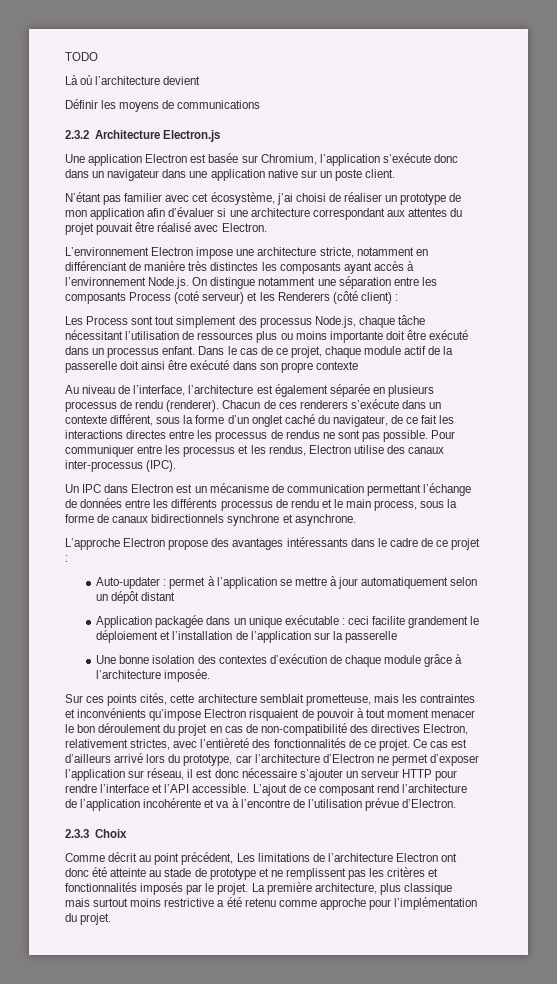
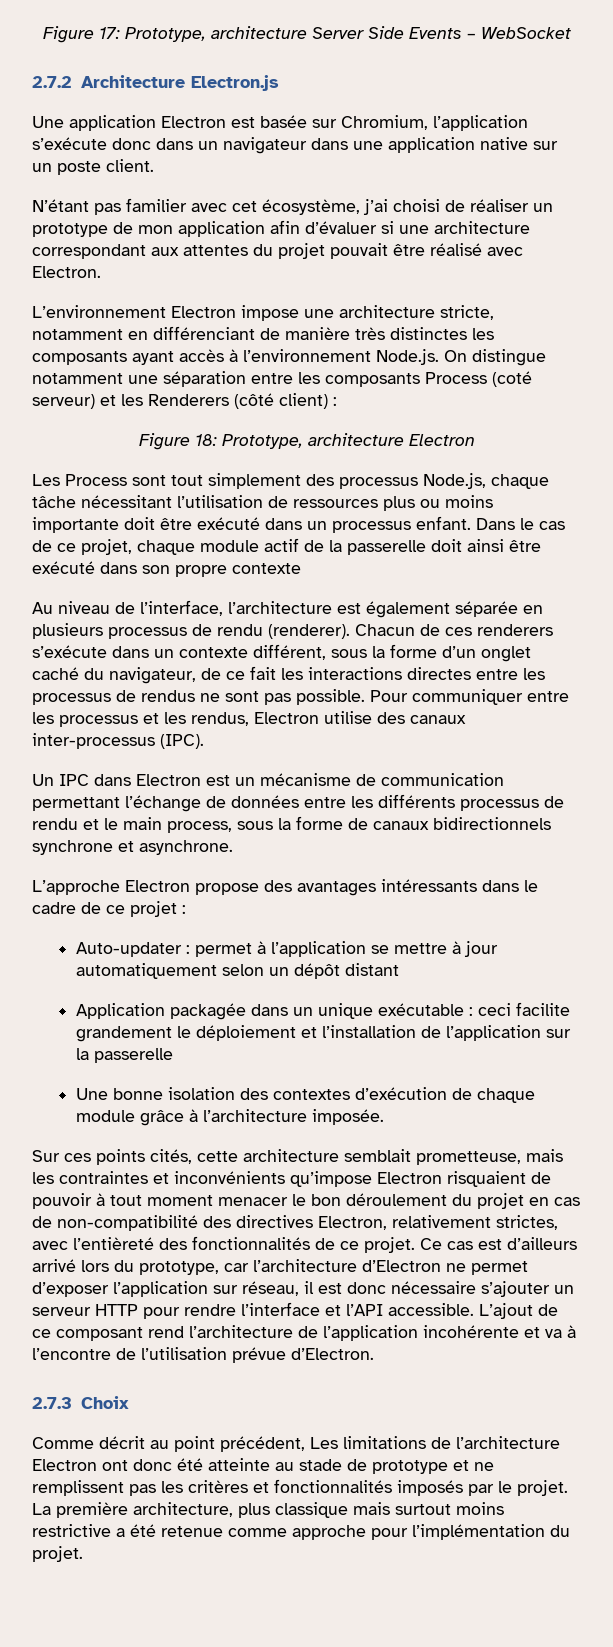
- TODO
- Là où l’architecture devient
- Définir les moyens de communications
- 2.3.2 Architecture Electron.js
+ Figure 17: Prototype, architecture Server Side Events – WebSocket
+ 2.7.2 Architecture Electron.js
+ Figure 18: Prototype, architecture Electron
- 2.3.3 Choix
+ 2.7.3 Choix
- La première architecture, plus classique mais surtout moins restrictive a été retenu comme approche pour l’implémentation du projet.
+ La première architecture, plus classique mais surtout moins restrictive a été retenue comme approche pour l’implémentation du projet.

